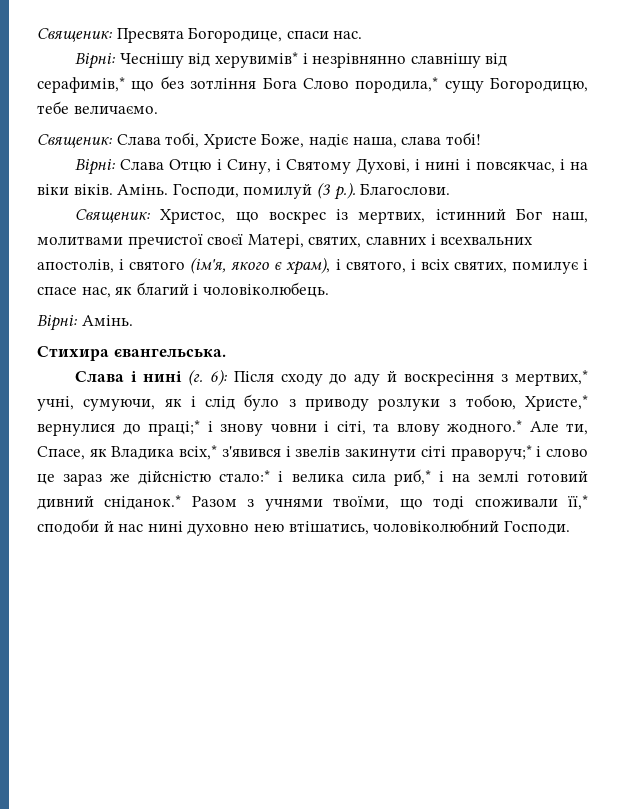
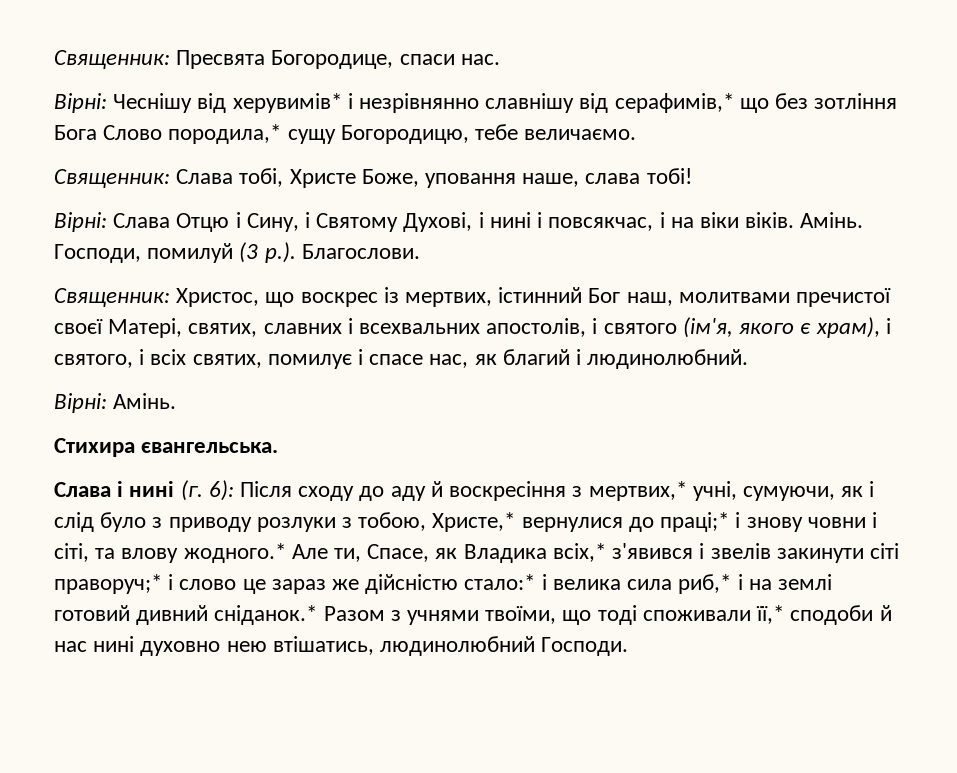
- Священик: Пресвята Богородице, спаси нас.
+ Священник: Пресвята Богородице, спаси нас.
- Священик: Слава тобі, Христе Боже, надіє наша, слава тобі!
+ Священник: Слава тобі, Христе Боже, уповання наше, слава тобі!
- Священик: Христос, що воскрес із мертвих, істинний Бог наш, молитвами пречистої своєї Матері, святих, славних і всехвальних апостолів, і святого (ім'я, якого є храм), і святого, і всіх святих, помилує і спасе нас, як благий і чоловіколюбець.
+ Священник: Христос, що воскрес із мертвих, істинний Бог наш, молитвами пречистої своєї Матері, святих, славних і всехвальних апостолів, і святого (ім'я, якого є храм), і святого, і всіх святих, помилує і спасе нас, як благий і людинолюбний.
- Після сходу до аду й воскресіння з мертвих,* учні, сумуючи, як і слід було з приводу розлуки з тобою, Христе,* вернулися до праці;* і знову човни і сіті, та влову жодного.* Але ти, Спасе, як Владика всіх,* з'явився і звелів закинути сіті праворуч;* і слово це зараз же дійсністю стало:* і велика сила риб,* і на землі готовий дивний сніданок.* Разом з учнями твоїми, що тоді споживали її,* сподоби й нас нині духовно нею втішатись, чоловіколюбний Господи.
+ Після сходу до аду й воскресіння з мертвих,* учні, сумуючи, як і слід було з приводу розлуки з тобою, Христе,* вернулися до праці;* і знову човни і сіті, та влову жодного.* Але ти, Спасе, як Владика всіх,* з'явився і звелів закинути сіті праворуч;* і слово це зараз же дійсністю стало:* і велика сила риб,* і на землі готовий дивний сніданок.* Разом з учнями твоїми, що тоді споживали її,* сподоби й нас нині духовно нею втішатись, людинолюбний Господи.

